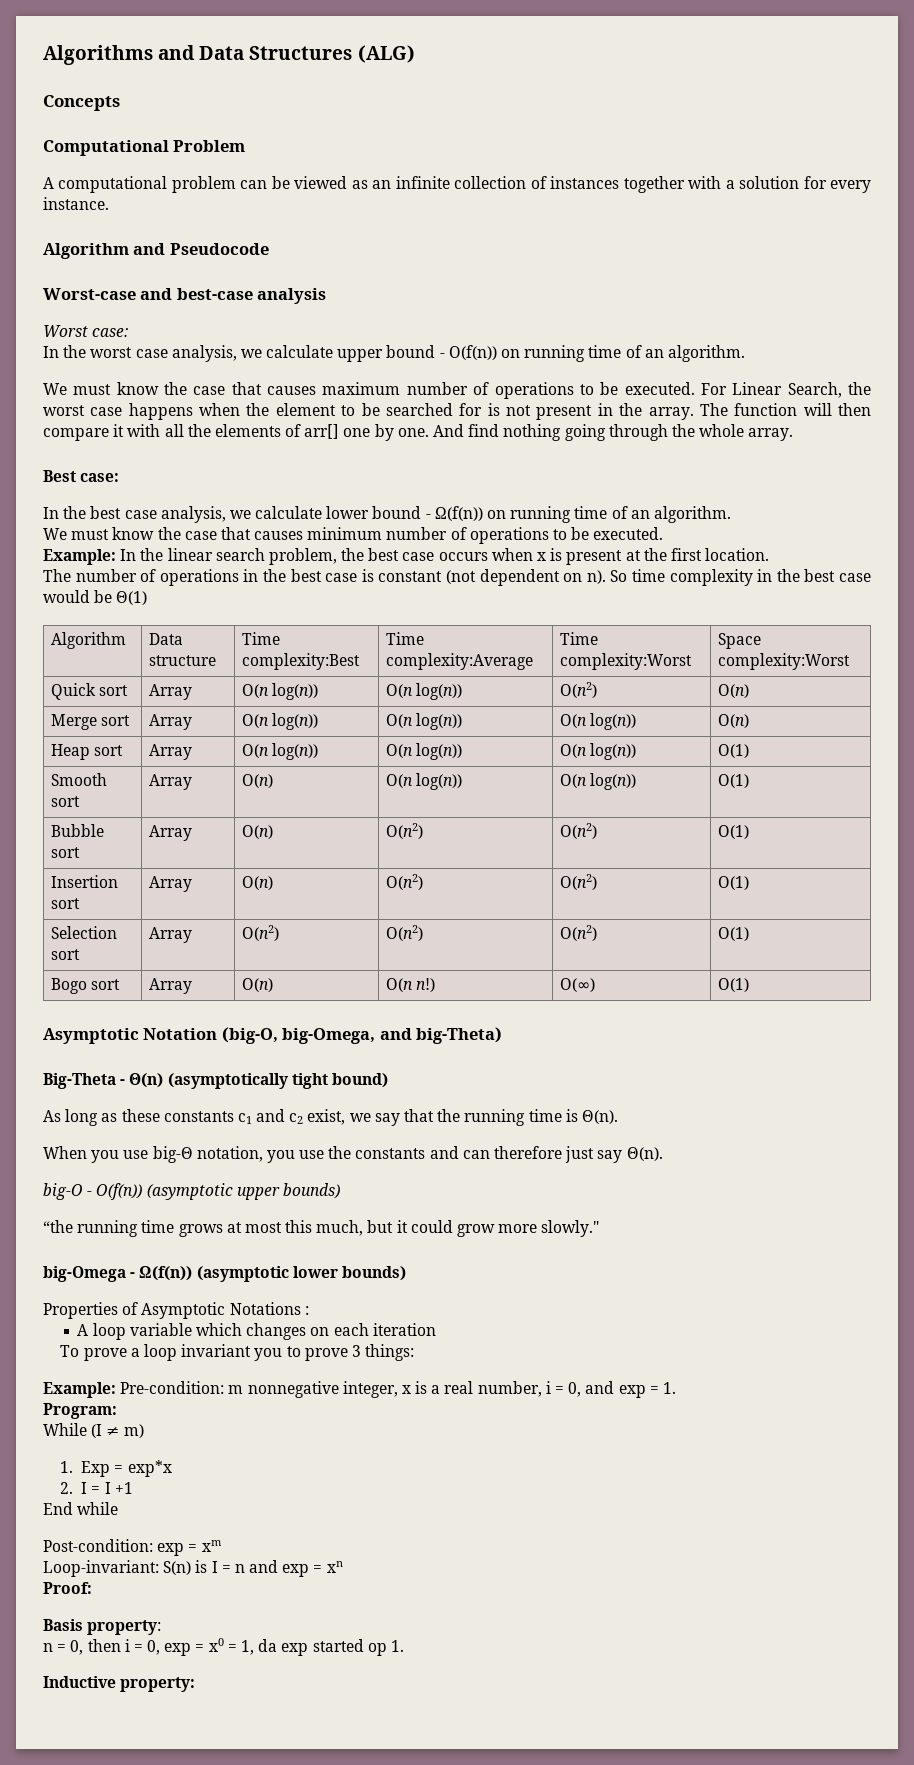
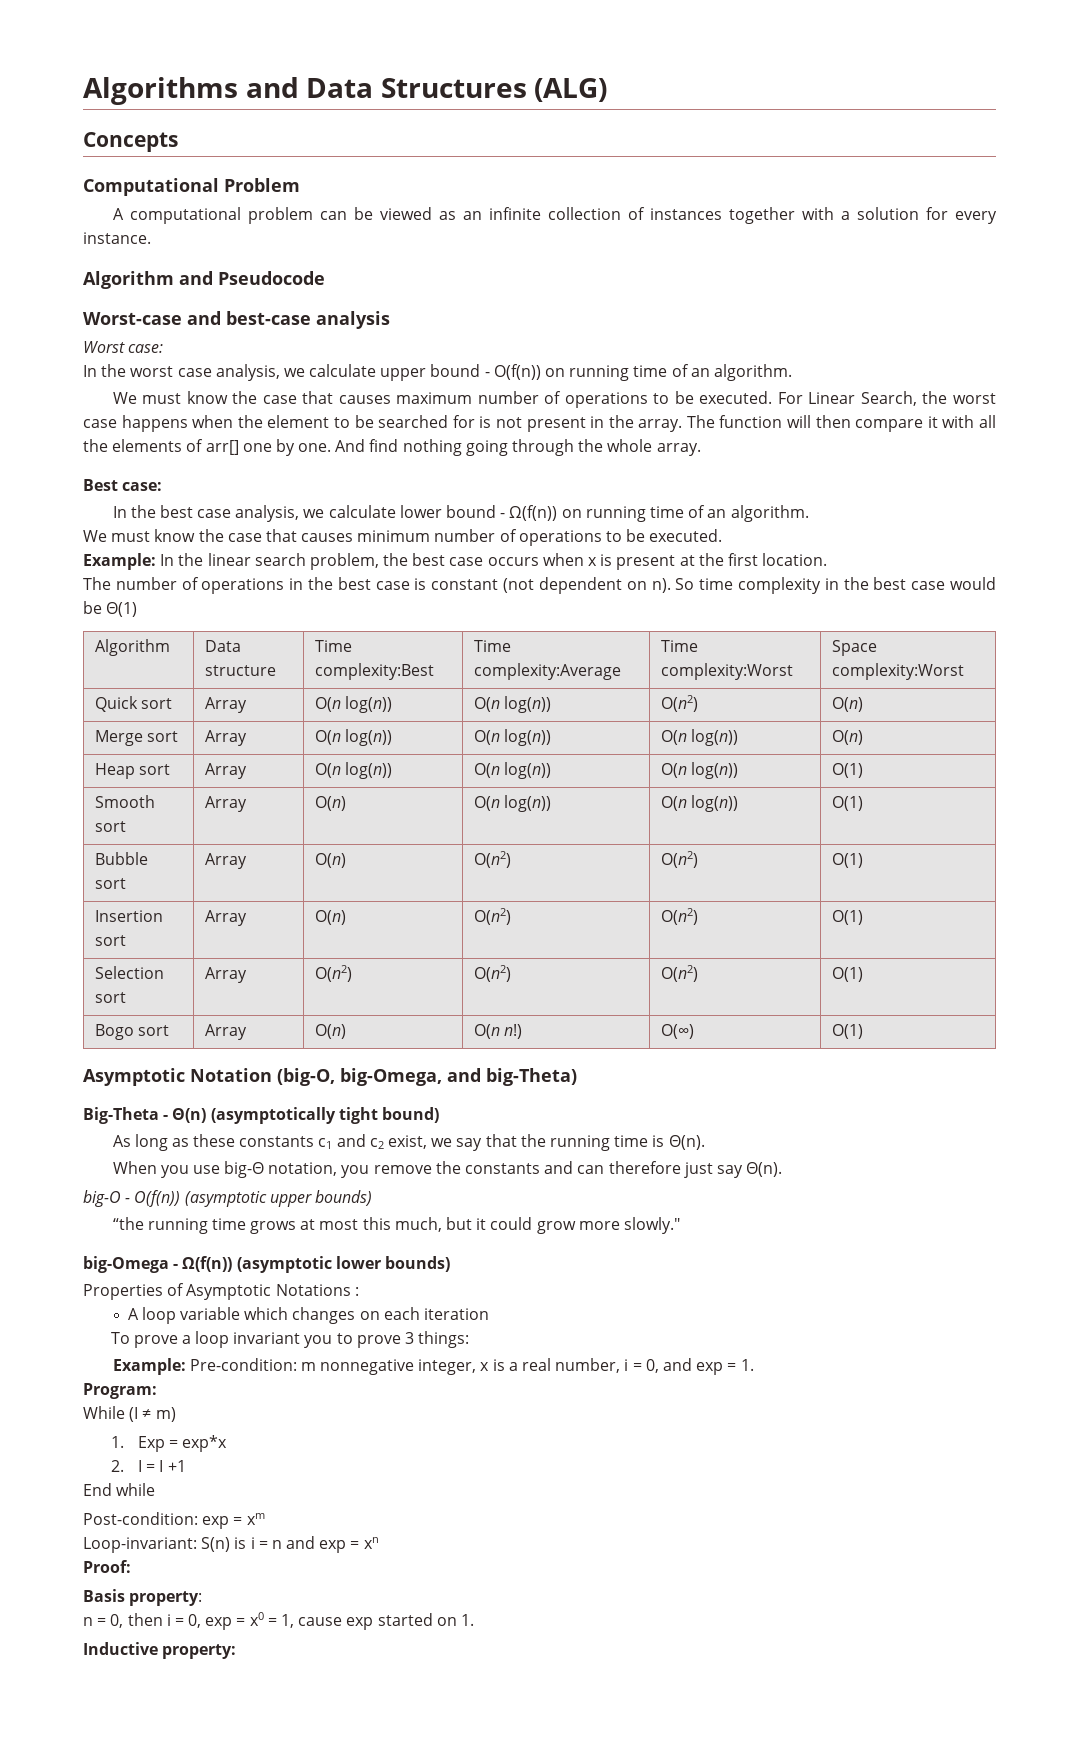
- When you use big-Θ notation, you use the constants and can therefore just say Θ(n).
+ When you use big-Θ notation, you remove the constants and can therefore just say Θ(n).
- Loop-invariant: S(n) is I = n and exp = xn
+ Loop-invariant: S(n) is i = n and exp = xn
- n = 0, then i = 0, exp = x0 = 1, da exp started op 1.
+ n = 0, then i = 0, exp = x0 = 1, cause exp started on 1.

